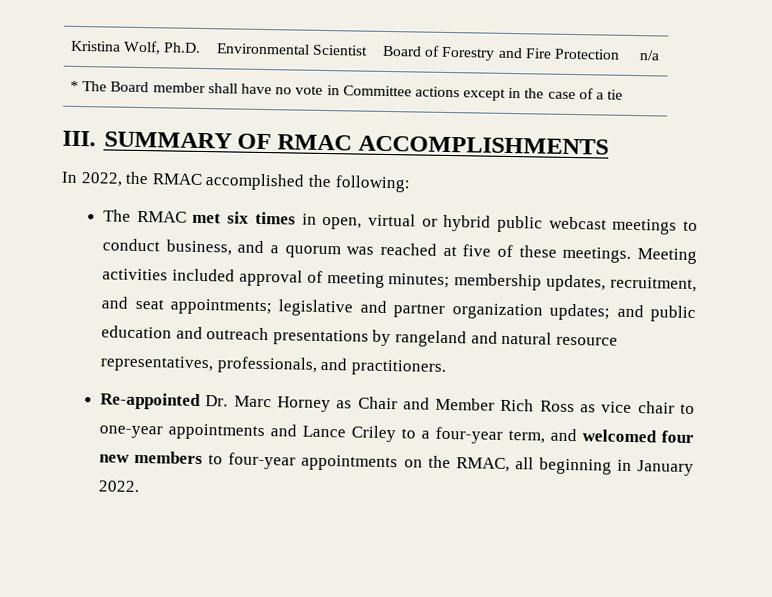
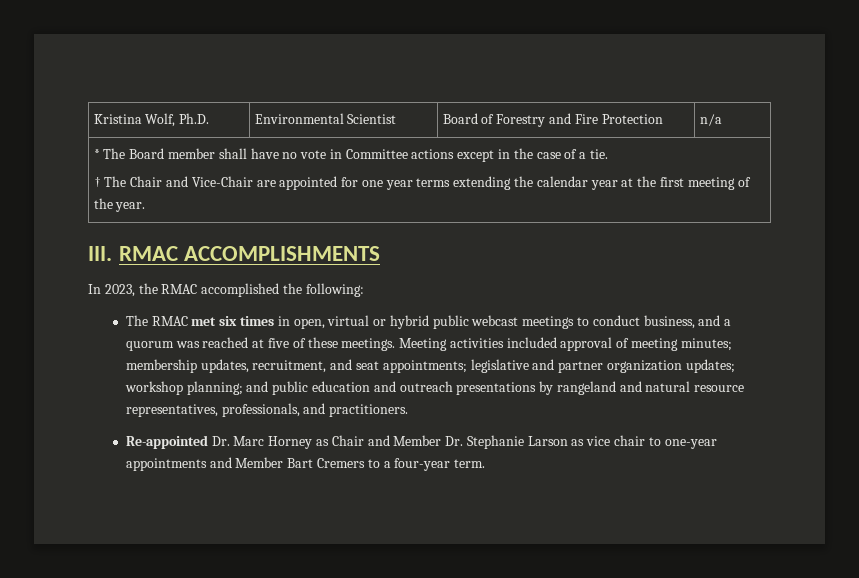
- * The Board member shall have no vote in Committee actions except in the case of a tie
+ * The Board member shall have no vote in Committee actions except in the case of a tie.
+ † The Chair and Vice-Chair are appointed for one year terms extending the calendar year at the first meeting of the year.
- III. SUMMARY OF RMAC ACCOMPLISHMENTS
+ III. RMAC ACCOMPLISHMENTS
- In 2022, the RMAC accomplished the following:
+ In 2023, the RMAC accomplished the following:
- Meeting activities included approval of meeting minutes; membership updates, recruitment, and seat appointments; legislative and partner organization updates; and public education and outreach presentations by rangeland and natural resource representatives, professionals, and practitioners.
+ Meeting activities included approval of meeting minutes; membership updates, recruitment, and seat appointments; legislative and partner organization updates; workshop planning; and public education and outreach presentations by rangeland and natural resource representatives, professionals, and practitioners.
- Re-appointed Dr. Marc Horney as Chair and Member Rich Ross as vice chair to one-year appointments and Lance Criley to a four-year term, and welcomed four new members to four-year appointments on the RMAC, all beginning in January 2022.
+ Re-appointed Dr. Marc Horney as Chair and Member Dr. Stephanie Larson as vice chair to one-year appointments and Member Bart Cremers to a four-year term.

